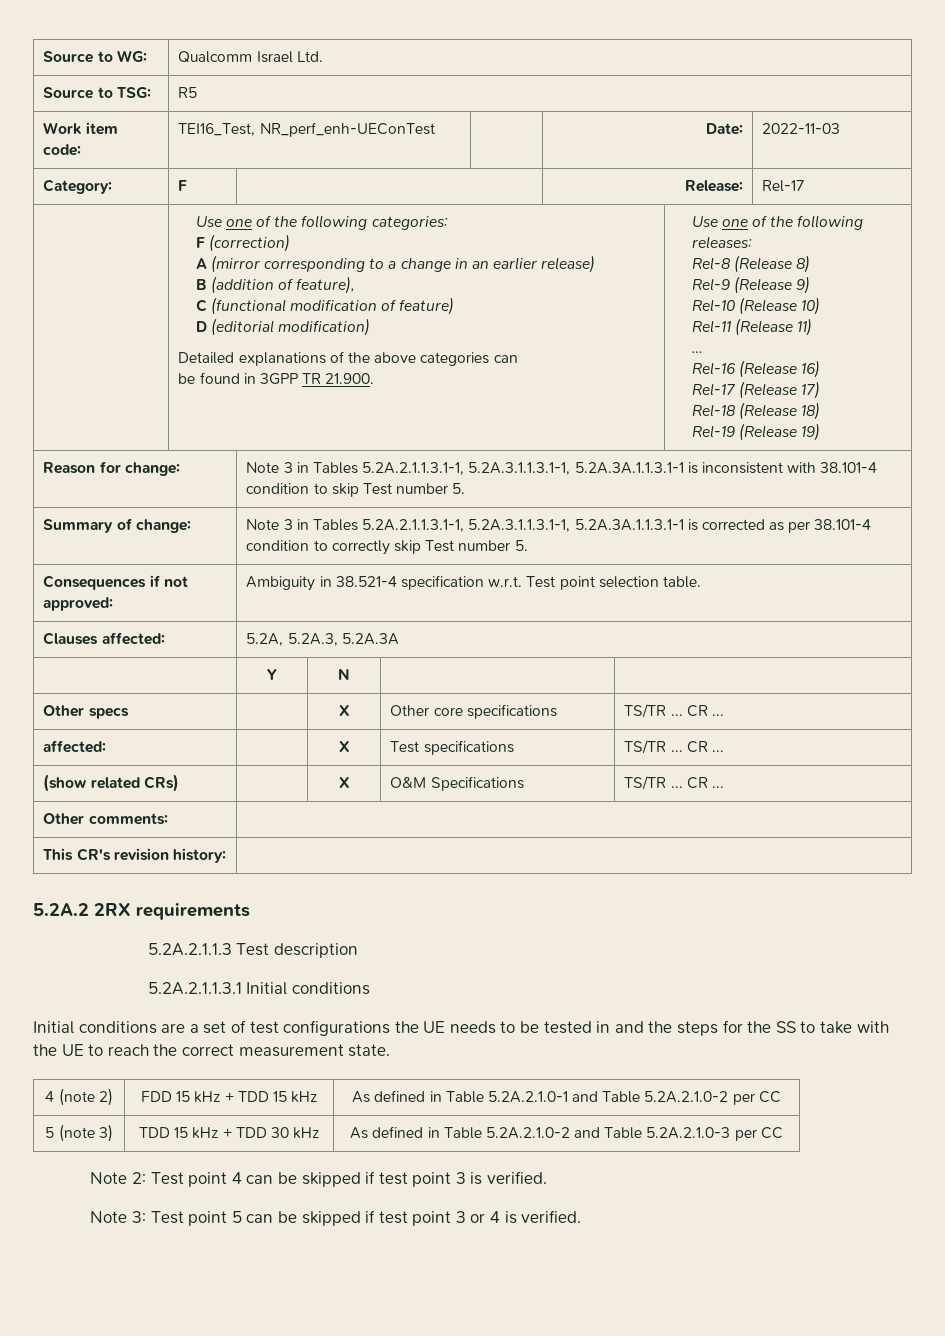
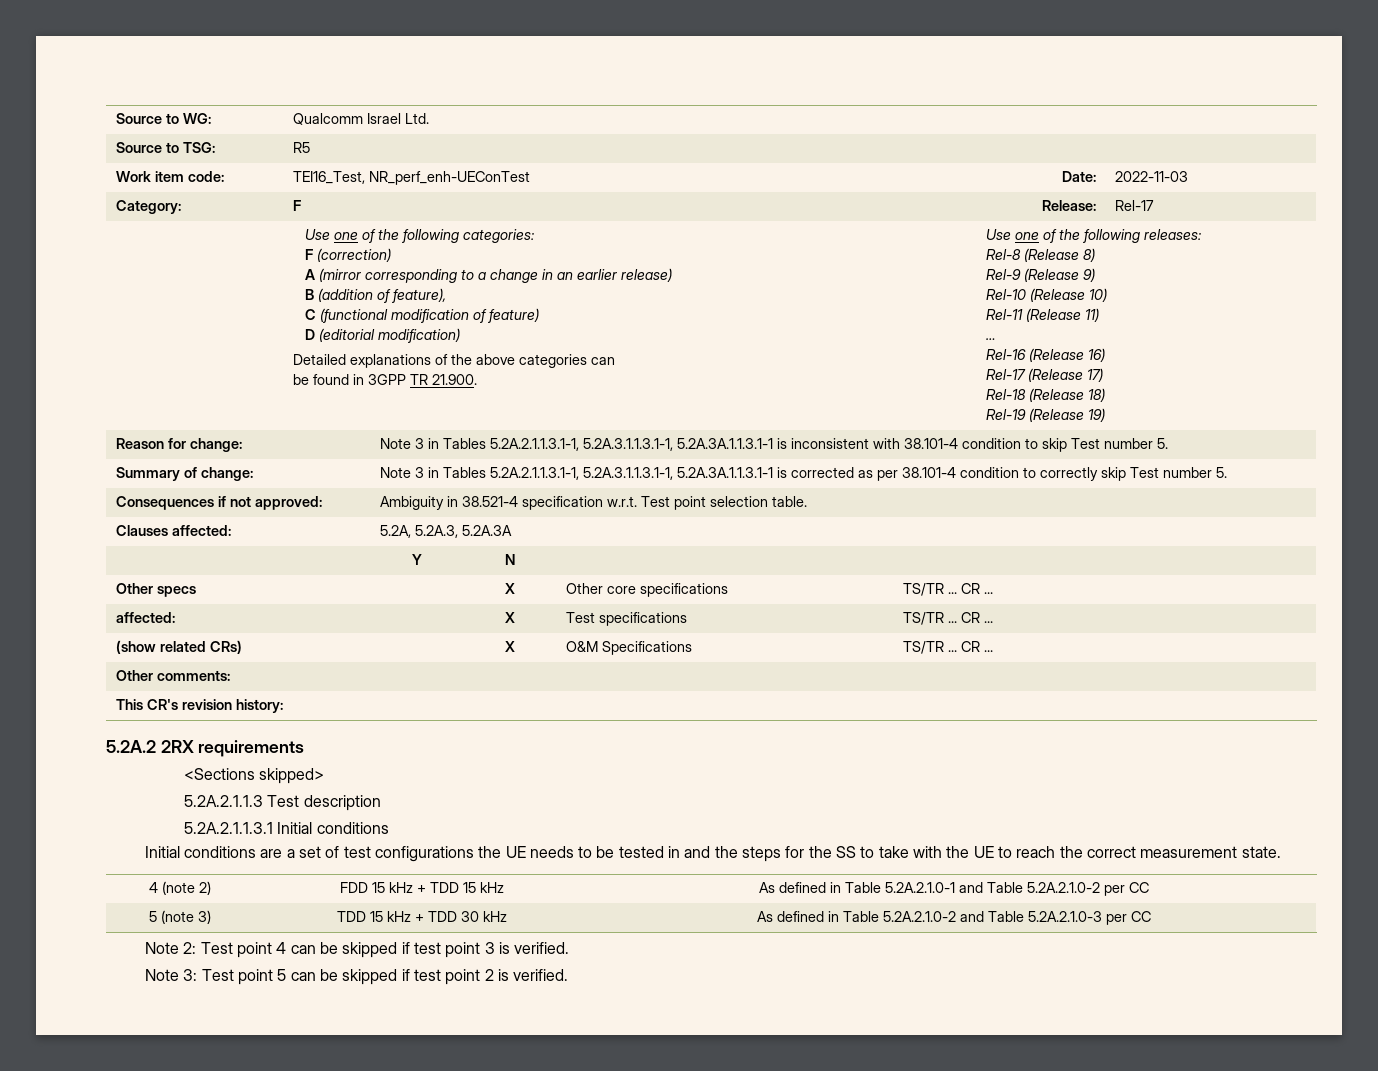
+ <Sections skipped>
- Note 3: Test point 5 can be skipped if test point 3 or 4 is verified.
+ Note 3: Test point 5 can be skipped if test point 2 is verified.

